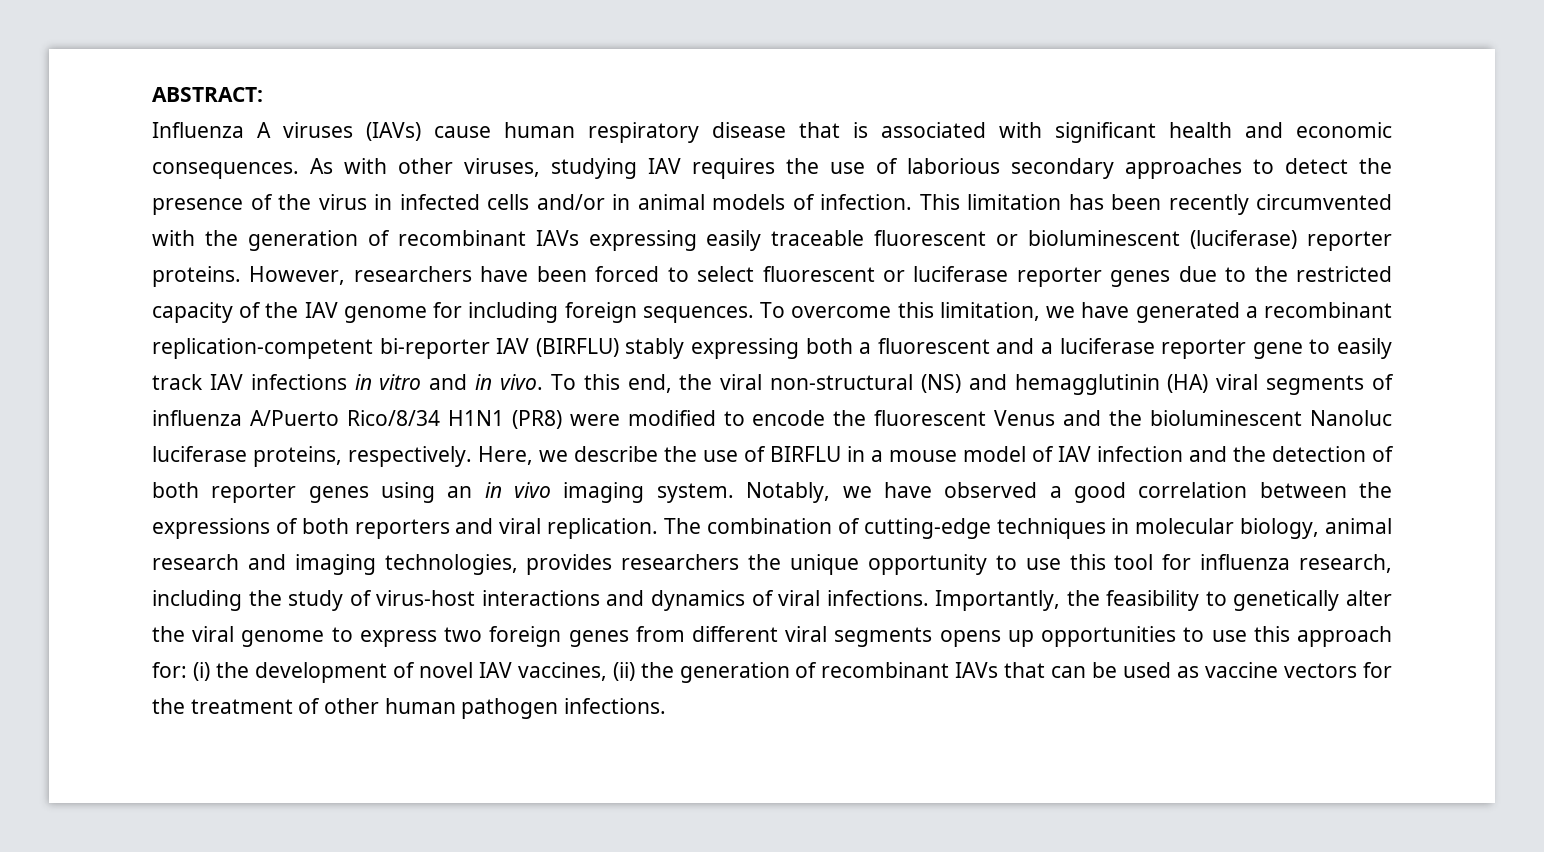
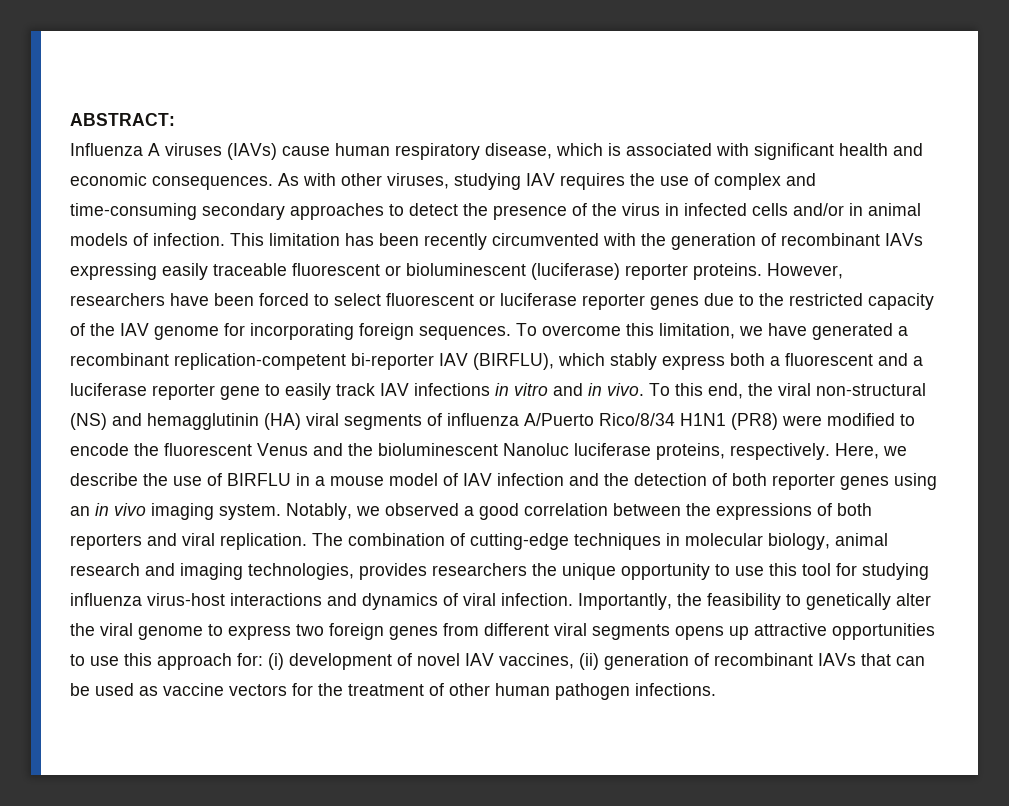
- Influenza A viruses (IAVs) cause human respiratory disease that is associated with significant health and economic consequences.
+ Influenza A viruses (IAVs) cause human respiratory disease, which is associated with significant health and economic consequences.
- As with other viruses, studying IAV requires the use of laborious secondary approaches to detect the presence of the virus in infected cells and/or in animal models of infection.
+ As with other viruses, studying IAV requires the use of complex and time-consuming secondary approaches to detect the presence of the virus in infected cells and/or in animal models of infection.
- However, researchers have been forced to select fluorescent or luciferase reporter genes due to the restricted capacity of the IAV genome for including foreign sequences.
+ However, researchers have been forced to select fluorescent or luciferase reporter genes due to the restricted capacity of the IAV genome for incorporating foreign sequences.
- To overcome this limitation, we have generated a recombinant replication-competent bi-reporter IAV (BIRFLU) stably expressing both a fluorescent and a luciferase reporter gene to easily track IAV infections in vitro and in vivo.
+ To overcome this limitation, we have generated a recombinant replication-competent bi-reporter IAV (BIRFLU), which stably express both a fluorescent and a luciferase reporter gene to easily track IAV infections in vitro and in vivo.
- Notably, we have observed a good correlation between the expressions of both reporters and viral replication.
+ Notably, we observed a good correlation between the expressions of both reporters and viral replication.
- The combination of cutting-edge techniques in molecular biology, animal research and imaging technologies, provides researchers the unique opportunity to use this tool for influenza research, including the study of virus-host interactions and dynamics of viral infections.
+ The combination of cutting-edge techniques in molecular biology, animal research and imaging technologies, provides researchers the unique opportunity to use this tool for studying influenza virus-host interactions and dynamics of viral infection.
- Importantly, the feasibility to genetically alter the viral genome to express two foreign genes from different viral segments opens up opportunities to use this approach for: (i) the development of novel IAV vaccines, (ii) the generation of recombinant IAVs that can be used as vaccine vectors for the treatment of other human pathogen infections.
+ Importantly, the feasibility to genetically alter the viral genome to express two foreign genes from different viral segments opens up attractive opportunities to use this approach for: (i) development of novel IAV vaccines, (ii) generation of recombinant IAVs that can be used as vaccine vectors for the treatment of other human pathogen infections.

